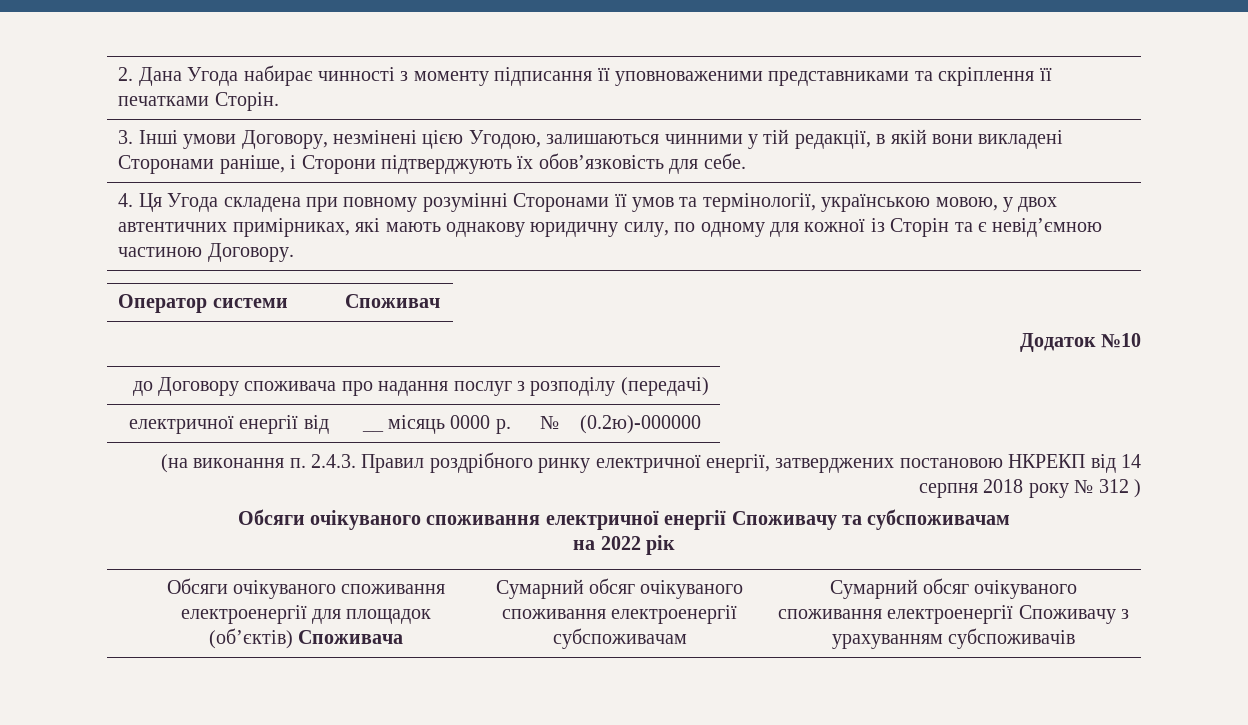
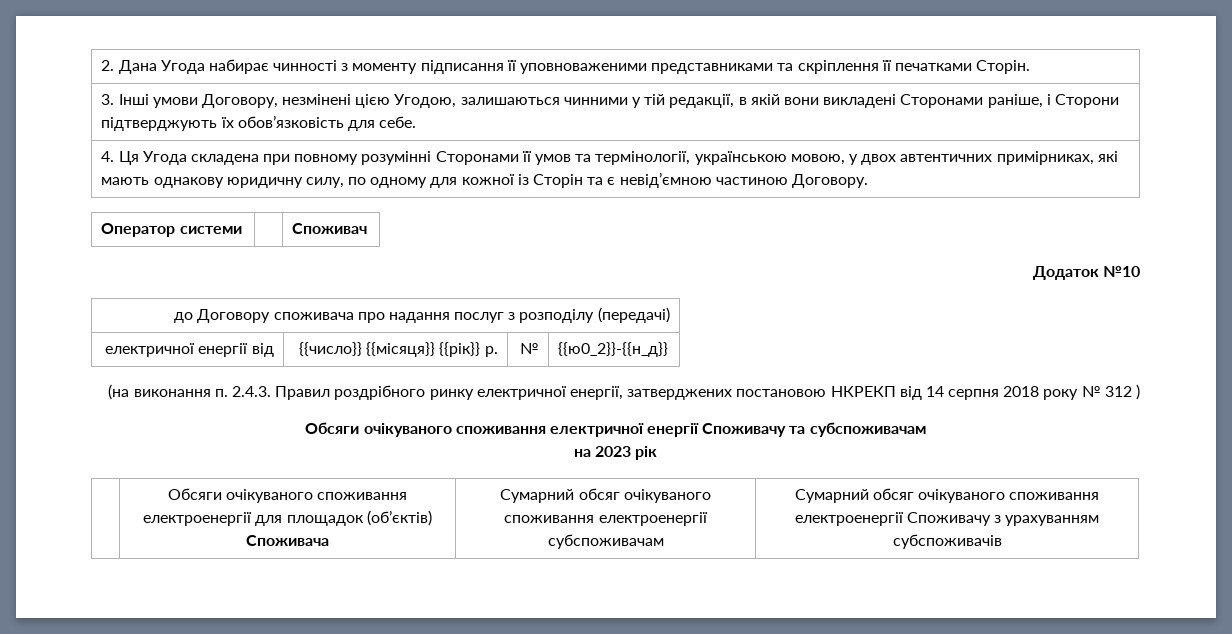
- електричної енергії від | __ місяць 0000 р. | № | (0.2ю)-000000
+ електричної енергії від | {{число}} {{місяця}} {{рік}} р. | № | {{ю0_2}}-{{н_д}}
- на 2022 рік
+ на 2023 рік

